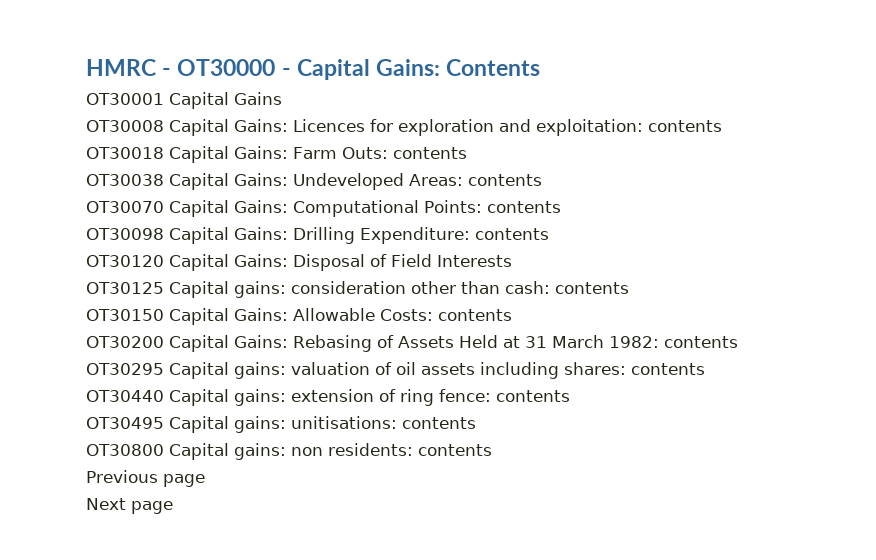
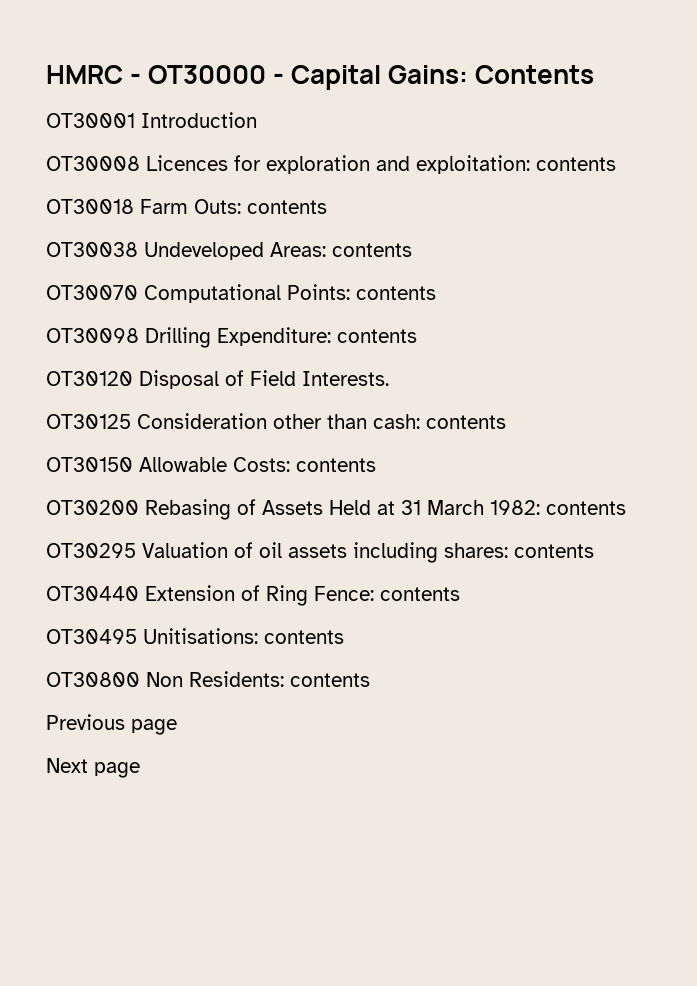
- OT30001 Capital Gains
+ OT30001 Introduction
- OT30008 Capital Gains: Licences for exploration and exploitation: contents
+ OT30008 Licences for exploration and exploitation: contents
- OT30018 Capital Gains: Farm Outs: contents
+ OT30018 Farm Outs: contents
- OT30038 Capital Gains: Undeveloped Areas: contents
+ OT30038 Undeveloped Areas: contents
- OT30070 Capital Gains: Computational Points: contents
+ OT30070 Computational Points: contents
- OT30098 Capital Gains: Drilling Expenditure: contents
+ OT30098 Drilling Expenditure: contents
- OT30120 Capital Gains: Disposal of Field Interests
+ OT30120 Disposal of Field Interests.
- OT30125 Capital gains: consideration other than cash: contents
+ OT30125 Consideration other than cash: contents
- OT30150 Capital Gains: Allowable Costs: contents
+ OT30150 Allowable Costs: contents
- OT30200 Capital Gains: Rebasing of Assets Held at 31 March 1982: contents
+ OT30200 Rebasing of Assets Held at 31 March 1982: contents
- OT30295 Capital gains: valuation of oil assets including shares: contents
+ OT30295 Valuation of oil assets including shares: contents
- OT30440 Capital gains: extension of ring fence: contents
+ OT30440 Extension of Ring Fence: contents
- OT30495 Capital gains: unitisations: contents
+ OT30495 Unitisations: contents
- OT30800 Capital gains: non residents: contents
+ OT30800 Non Residents: contents

